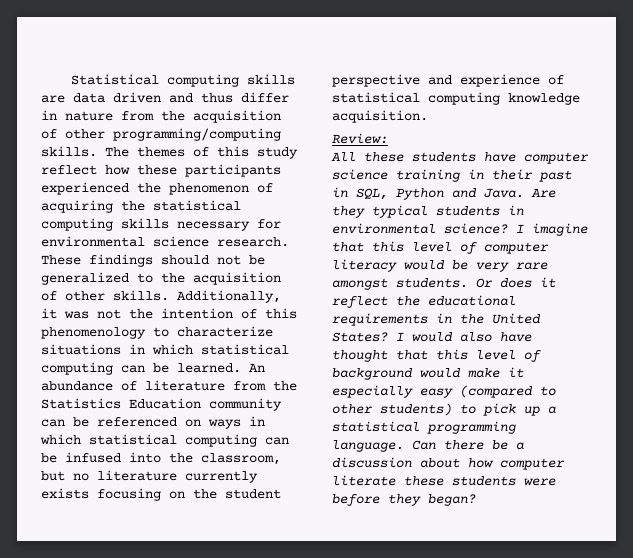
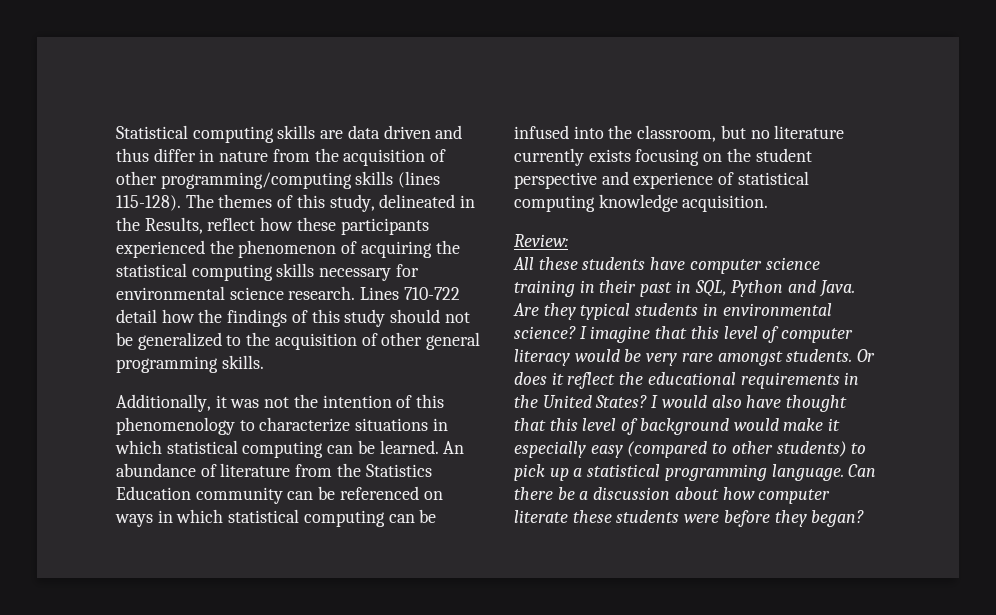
- Statistical computing skills are data driven and thus differ in nature from the acquisition of other programming/computing skills.
+ Statistical computing skills are data driven and thus differ in nature from the acquisition of other programming/computing skills (lines 115-128).
- The themes of this study reflect how these participants experienced the phenomenon of acquiring the statistical computing skills necessary for environmental science research.
+ The themes of this study, delineated in the Results, reflect how these participants experienced the phenomenon of acquiring the statistical computing skills necessary for environmental science research.
- These findings should not be generalized to the acquisition of other skills. Additionally, it was not the intention of this phenomenology to characterize situations in which statistical computing can be learned.
+ Lines 710-722 detail how the findings of this study should not be generalized to the acquisition of other general programming skills.
+ Additionally, it was not the intention of this phenomenology to characterize situations in which statistical computing can be learned.

